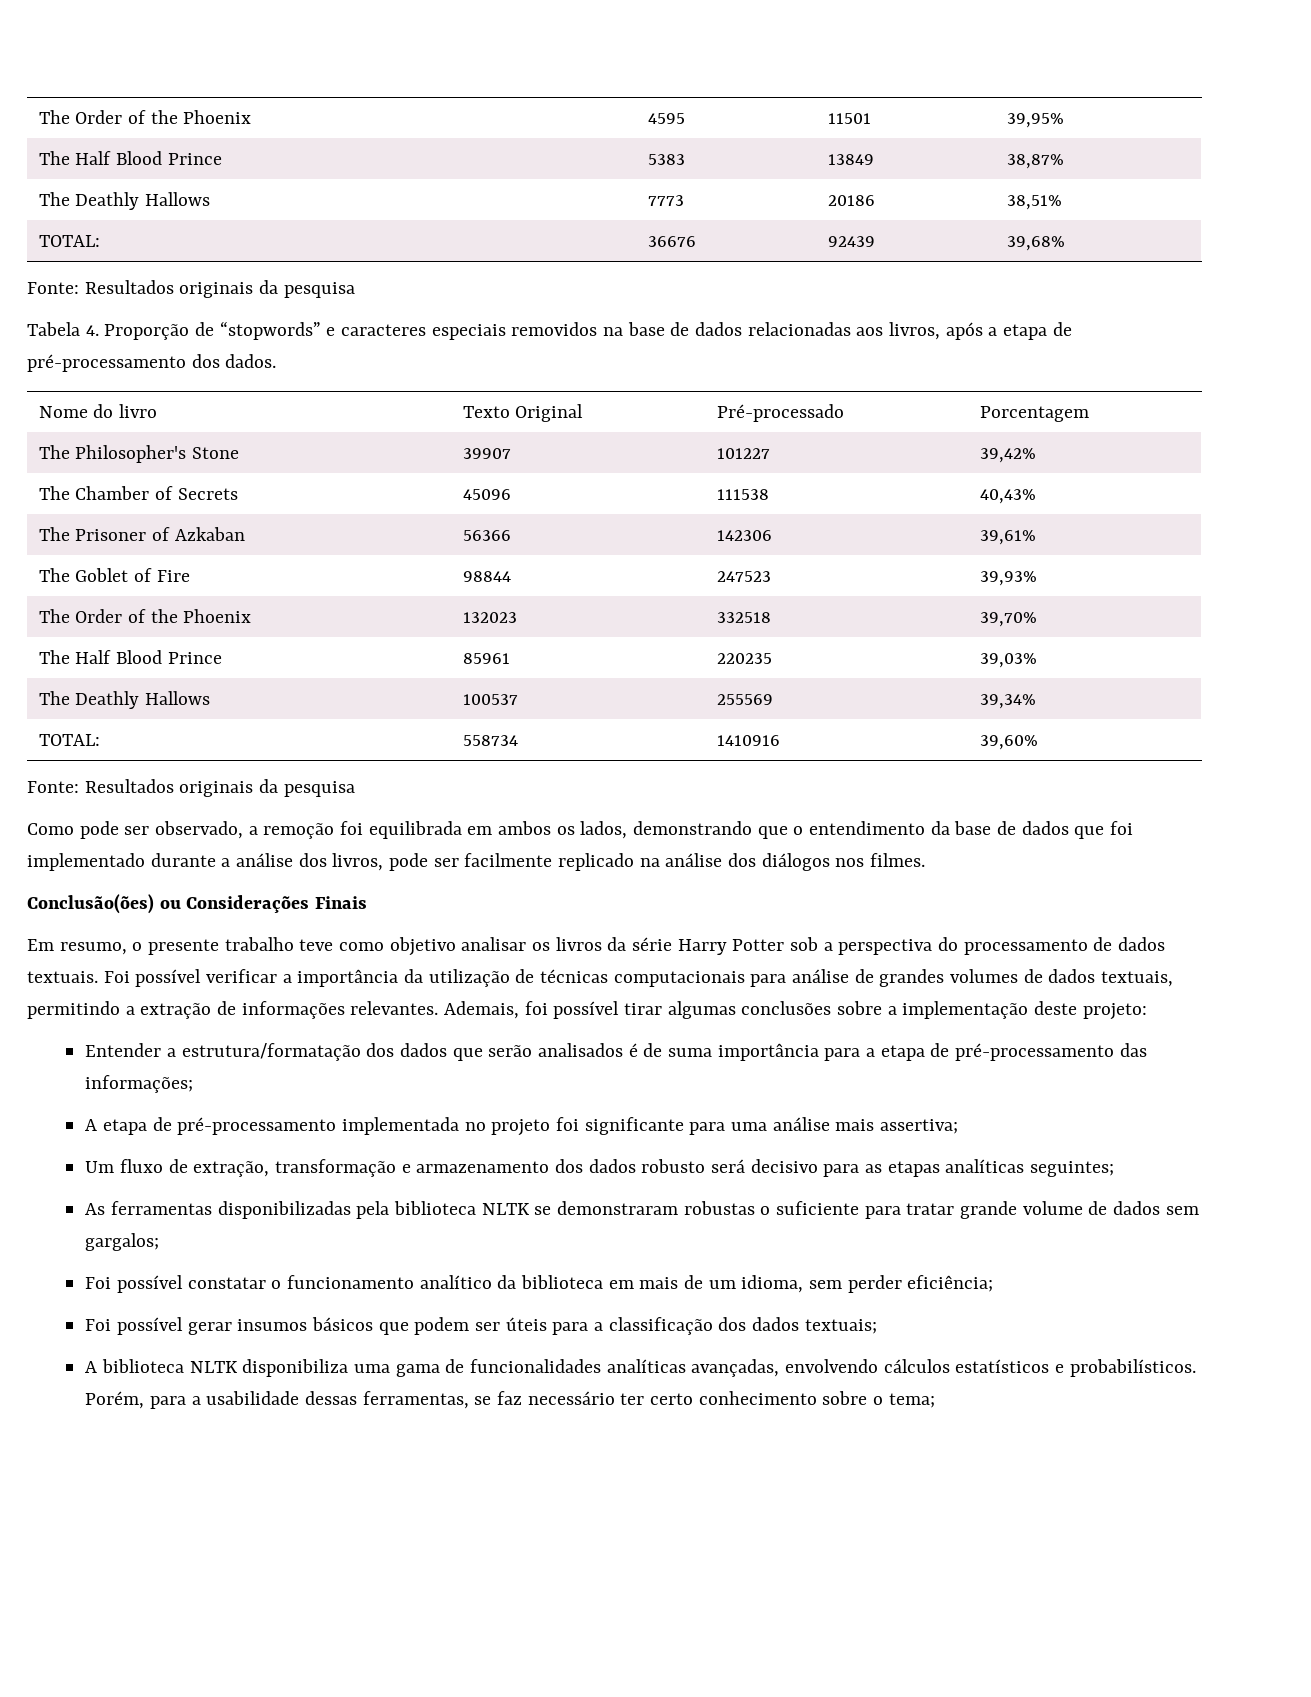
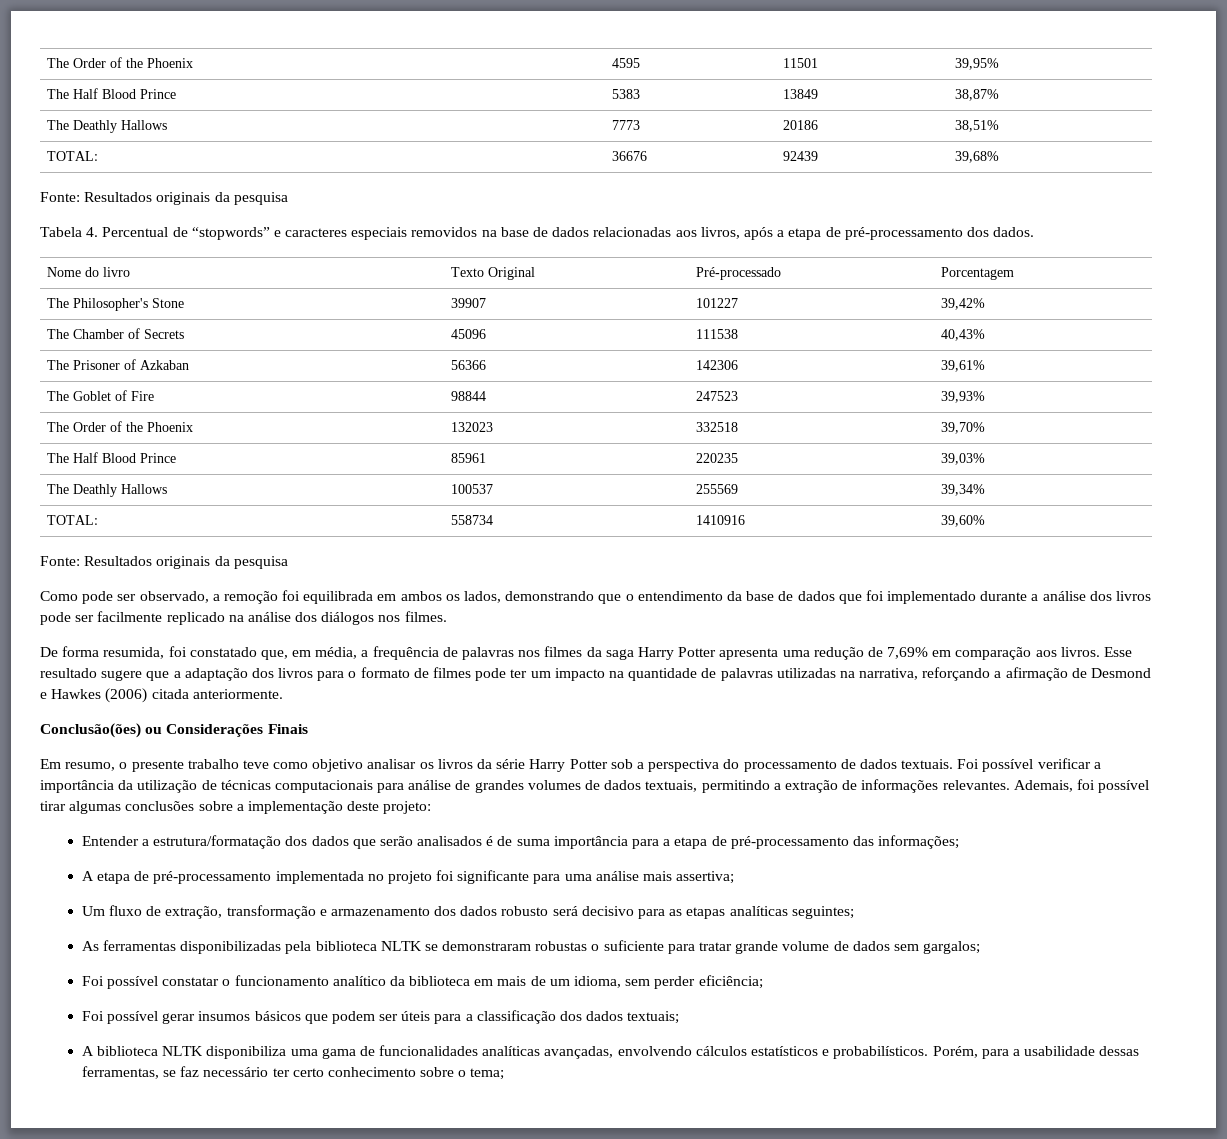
- Tabela 4. Proporção de “stopwords” e caracteres especiais removidos na base de dados relacionadas aos livros, após a etapa de pré-processamento dos dados.
+ Tabela 4. Percentual de “stopwords” e caracteres especiais removidos na base de dados relacionadas aos livros, após a etapa de pré-processamento dos dados.
- Como pode ser observado, a remoção foi equilibrada em ambos os lados, demonstrando que o entendimento da base de dados que foi implementado durante a análise dos livros, pode ser facilmente replicado na análise dos diálogos nos filmes.
+ Como pode ser observado, a remoção foi equilibrada em ambos os lados, demonstrando que o entendimento da base de dados que foi implementado durante a análise dos livros pode ser facilmente replicado na análise dos diálogos nos filmes.
+ De forma resumida, foi constatado que, em média, a frequência de palavras nos filmes da saga Harry Potter apresenta uma redução de 7,69% em comparação aos livros. Esse resultado sugere que a adaptação dos livros para o formato de filmes pode ter um impacto na quantidade de palavras utilizadas na narrativa, reforçando a afirmação de Desmond e Hawkes (2006) citada anteriormente.

